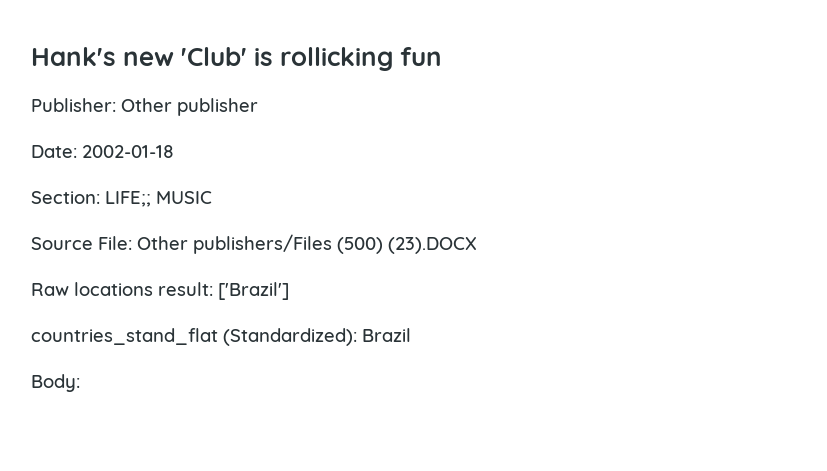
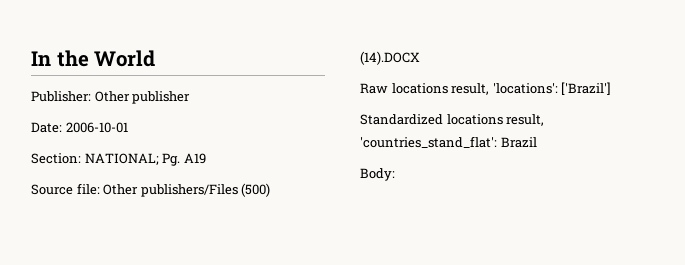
- Hank's new 'Club' is rollicking fun
+ In the World
- Date: 2002-01-18
+ Date: 2006-10-01
- Section: LIFE;; MUSIC
+ Section: NATIONAL; Pg. A19
- Source File: Other publishers/Files (500) (23).DOCX
+ Source file: Other publishers/Files (500) (14).DOCX
- Raw locations result: ['Brazil']
+ Raw locations result, 'locations': ['Brazil']
- countries_stand_flat (Standardized): Brazil
+ Standardized locations result, 'countries_stand_flat': Brazil

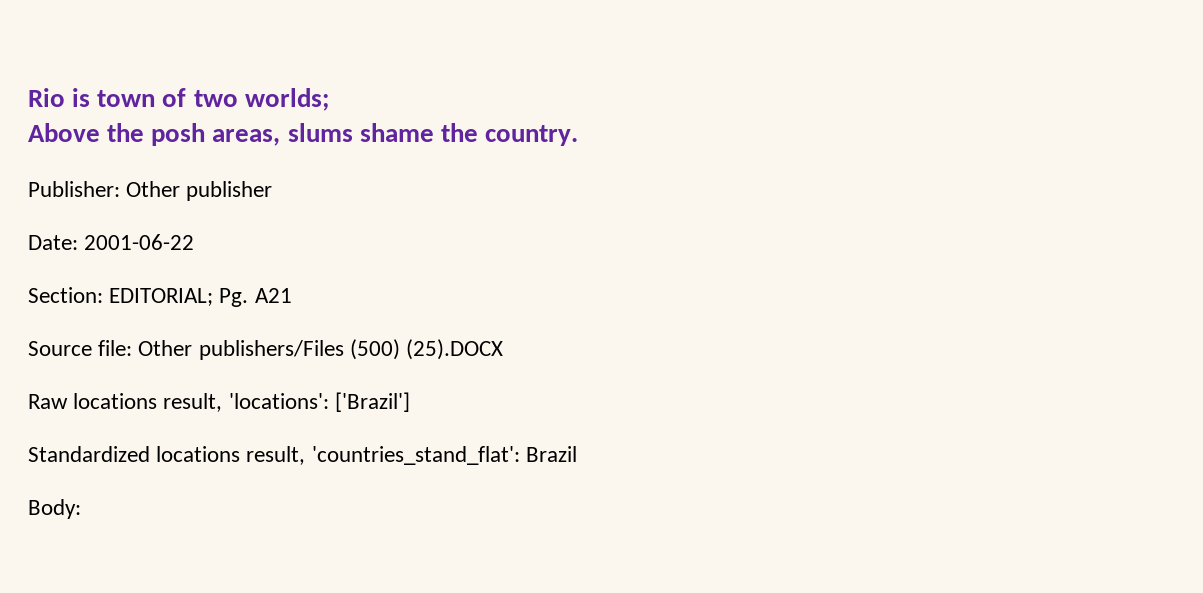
- In the World
+ Rio is town of two worlds;
+ Above the posh areas, slums shame the country.
- Date: 2006-10-01
+ Date: 2001-06-22
- Section: NATIONAL; Pg. A19
+ Section: EDITORIAL; Pg. A21
- Source file: Other publishers/Files (500) (14).DOCX
+ Source file: Other publishers/Files (500) (25).DOCX

